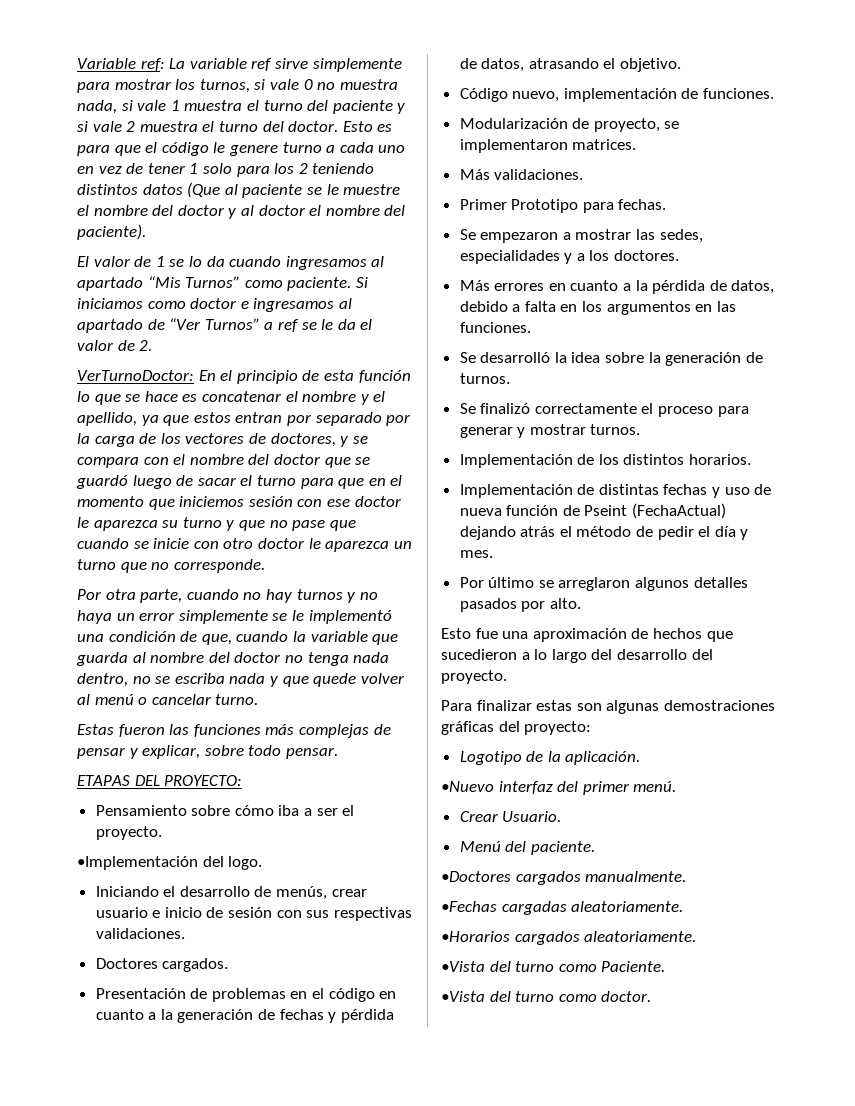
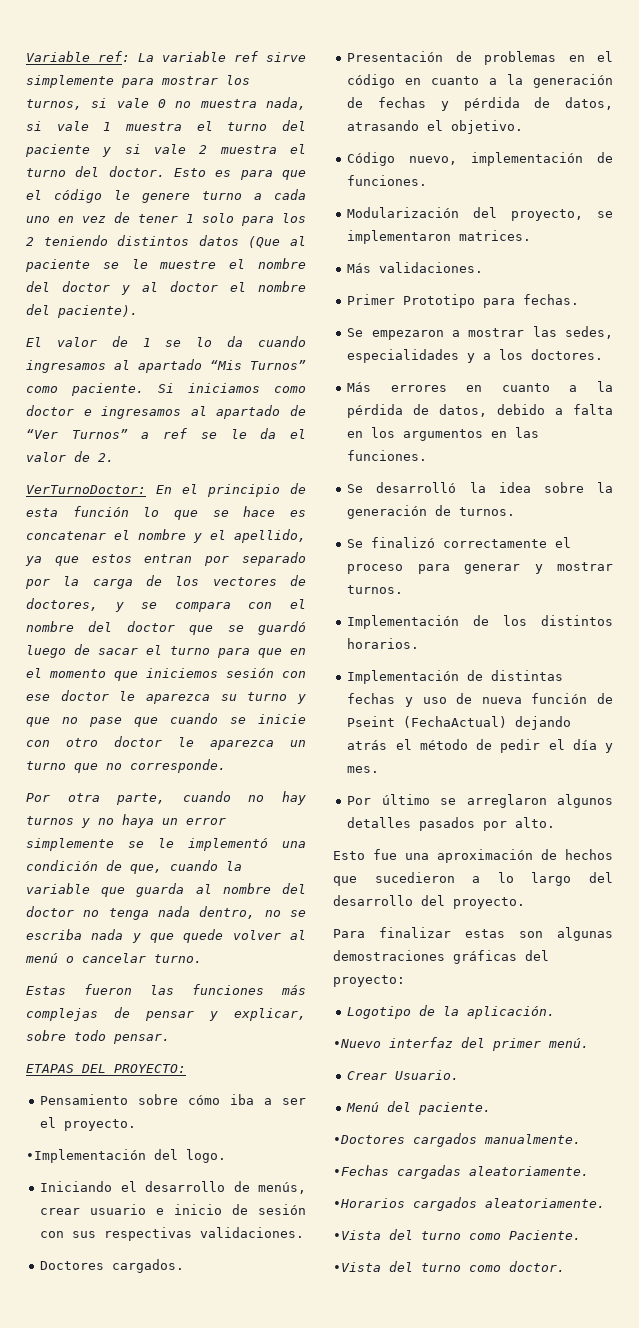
- Modularización de proyecto, se implementaron matrices.
+ Modularización del proyecto, se implementaron matrices.

